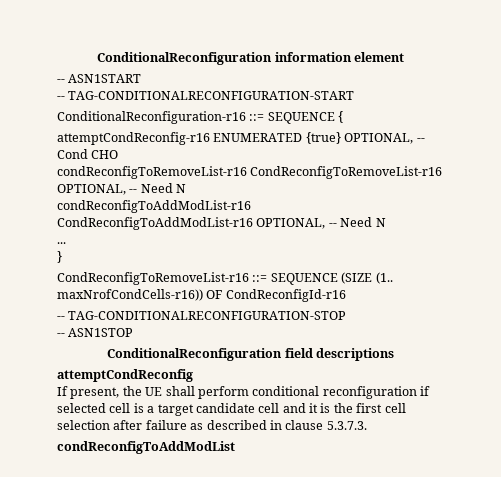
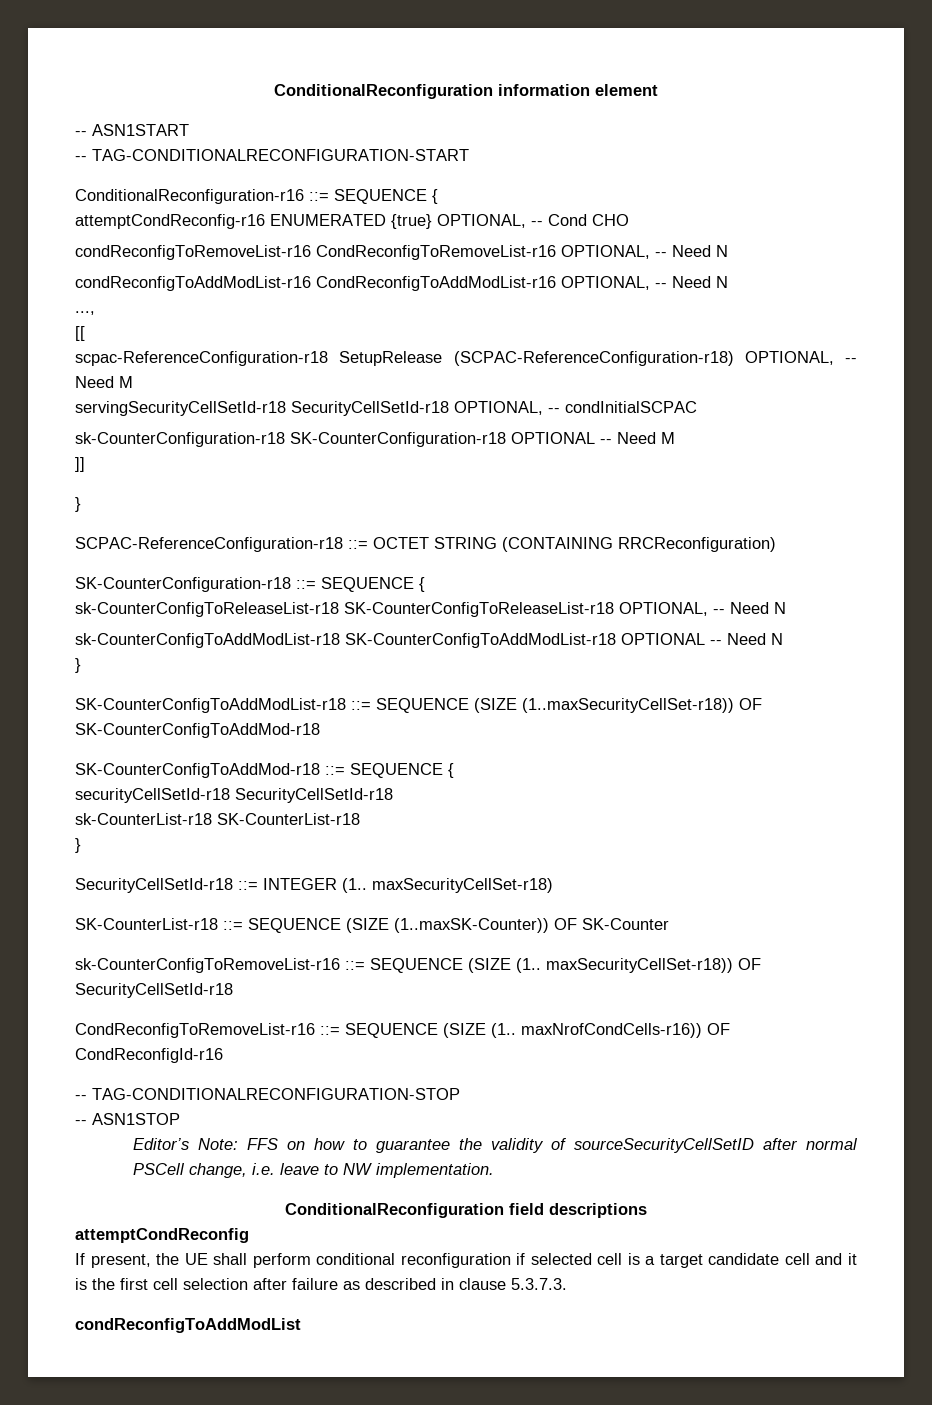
- ...
+ ...,
+ [[
+ scpac-ReferenceConfiguration-r18 SetupRelease (SCPAC-ReferenceConfiguration-r18) OPTIONAL, -- Need M
+ servingSecurityCellSetId-r18 SecurityCellSetId-r18 OPTIONAL, -- condInitialSCPAC
+ sk-CounterConfiguration-r18 SK-CounterConfiguration-r18 OPTIONAL -- Need M
+ ]]
  }
+ SCPAC-ReferenceConfiguration-r18 ::= OCTET STRING (CONTAINING RRCReconfiguration)
+ SK-CounterConfiguration-r18 ::= SEQUENCE {
+ sk-CounterConfigToReleaseList-r18 SK-CounterConfigToReleaseList-r18 OPTIONAL, -- Need N
+ sk-CounterConfigToAddModList-r18 SK-CounterConfigToAddModList-r18 OPTIONAL -- Need N
+ }
+ SK-CounterConfigToAddModList-r18 ::= SEQUENCE (SIZE (1..maxSecurityCellSet-r18)) OF SK-CounterConfigToAddMod-r18
+ SK-CounterConfigToAddMod-r18 ::= SEQUENCE {
+ securityCellSetId-r18 SecurityCellSetId-r18
+ sk-CounterList-r18 SK-CounterList-r18
+ }
+ SecurityCellSetId-r18 ::= INTEGER (1.. maxSecurityCellSet-r18)
+ SK-CounterList-r18 ::= SEQUENCE (SIZE (1..maxSK-Counter)) OF SK-Counter
+ sk-CounterConfigToRemoveList-r16 ::= SEQUENCE (SIZE (1.. maxSecurityCellSet-r18)) OF SecurityCellSetId-r18
+ Editor’s Note: FFS on how to guarantee the validity of sourceSecurityCellSetID after normal PSCell change, i.e. leave to NW implementation.

